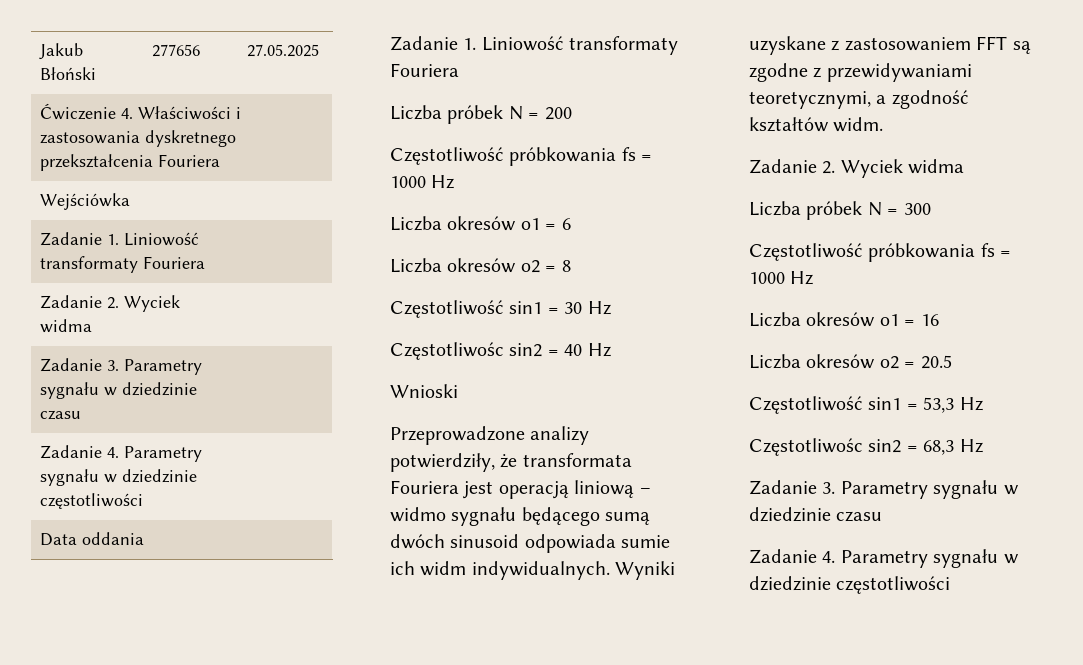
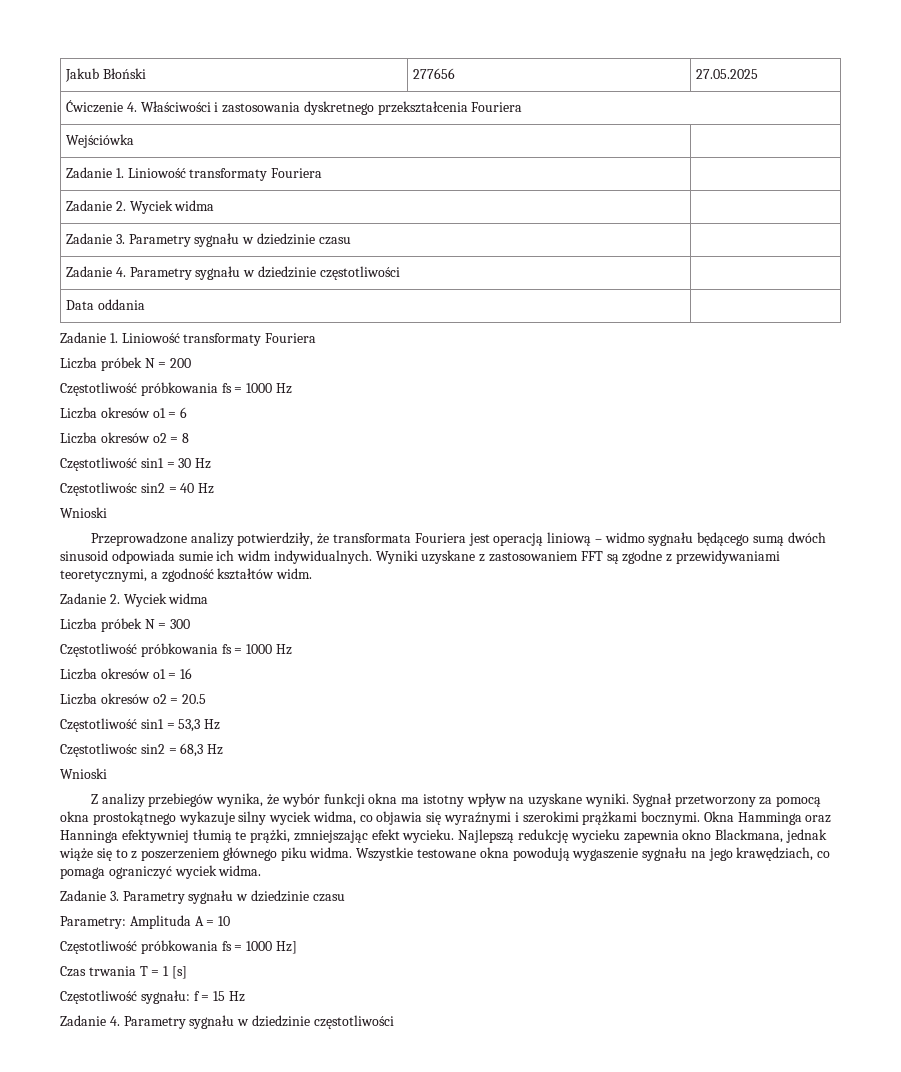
  Częstotliwośc sin2 = 68,3 Hz
+ Wnioski
+ Z analizy przebiegów wynika, że wybór funkcji okna ma istotny wpływ na uzyskane wyniki. Sygnał przetworzony za pomocą okna prostokątnego wykazuje silny wyciek widma, co objawia się wyraźnymi i szerokimi prążkami bocznymi. Okna Hamminga oraz Hanninga efektywniej tłumią te prążki, zmniejszając efekt wycieku. Najlepszą redukcję wycieku zapewnia okno Blackmana, jednak wiąże się to z poszerzeniem głównego piku widma. Wszystkie testowane okna powodują wygaszenie sygnału na jego krawędziach, co pomaga ograniczyć wyciek widma.
  Zadanie 3. Parametry sygnału w dziedzinie czasu
+ Parametry: Amplituda A = 10
+ Częstotliwość próbkowania fs = 1000 Hz]
+ Czas trwania T = 1 [s]
+ Częstotliwość sygnału: f = 15 Hz

